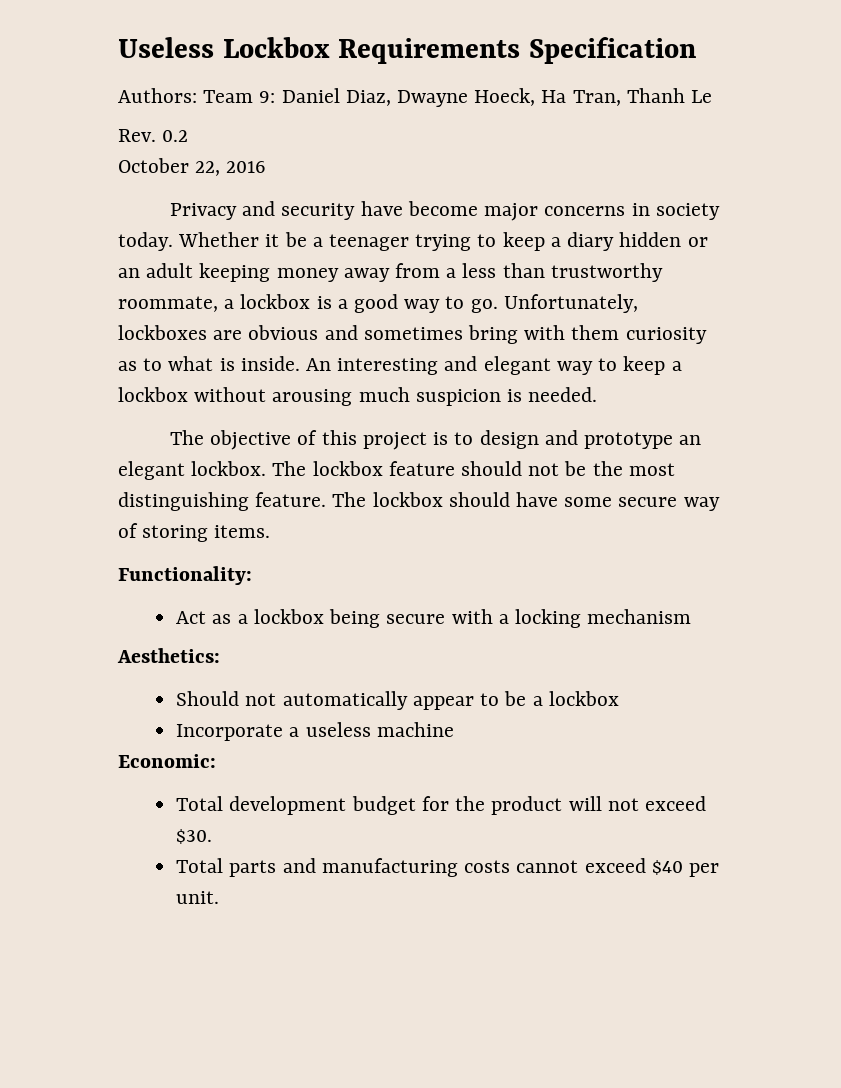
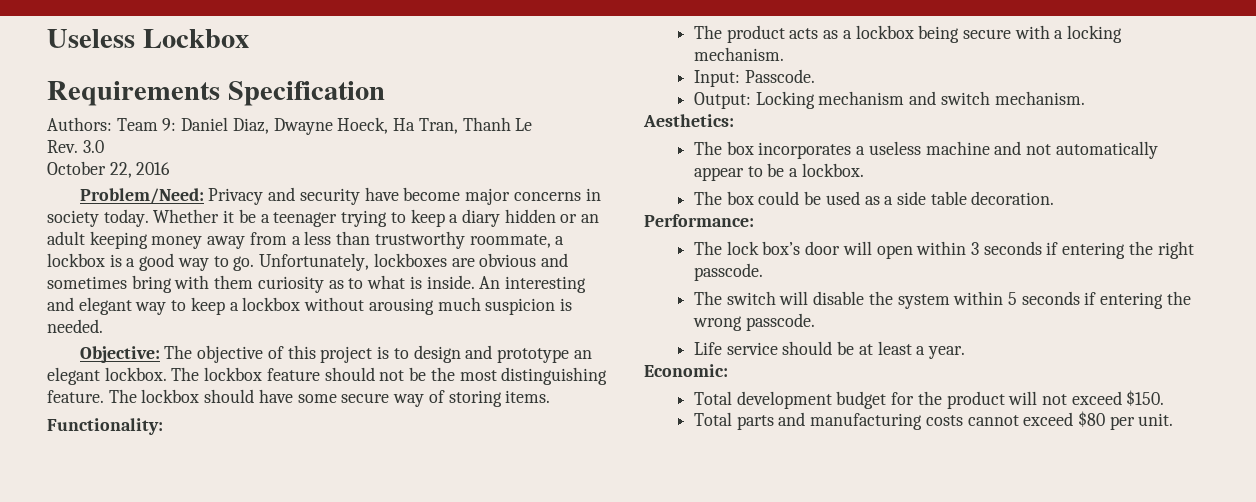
- Useless Lockbox Requirements Specification
+ Useless Lockbox
+ Requirements Specification
- Rev. 0.2
+ Rev. 3.0
- Privacy and security have become major concerns in society today.
+ Problem/Need: Privacy and security have become major concerns in society today.
- The objective of this project is to design and prototype an elegant lockbox.
+ Objective: The objective of this project is to design and prototype an elegant lockbox.
- Act as a lockbox being secure with a locking mechanism
+ The product acts as a lockbox being secure with a locking mechanism.
+ Input: Passcode.
+ Output: Locking mechanism and switch mechanism.
  Aesthetics:
- Should not automatically appear to be a lockbox
- Incorporate a useless machine
+ The box incorporates a useless machine and not automatically appear to be a lockbox.
+ The box could be used as a side table decoration.
+ Performance:
+ The lock box’s door will open within 3 seconds if entering the right passcode.
+ The switch will disable the system within 5 seconds if entering the wrong passcode.
+ Life service should be at least a year.
- Total development budget for the product will not exceed $30.
+ Total development budget for the product will not exceed $150.
- Total parts and manufacturing costs cannot exceed $40 per unit.
+ Total parts and manufacturing costs cannot exceed $80 per unit.

